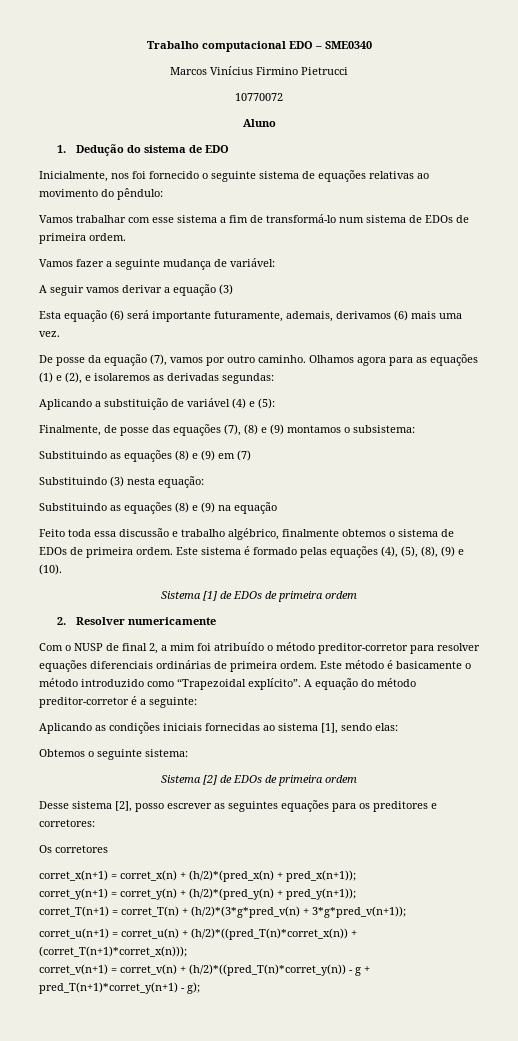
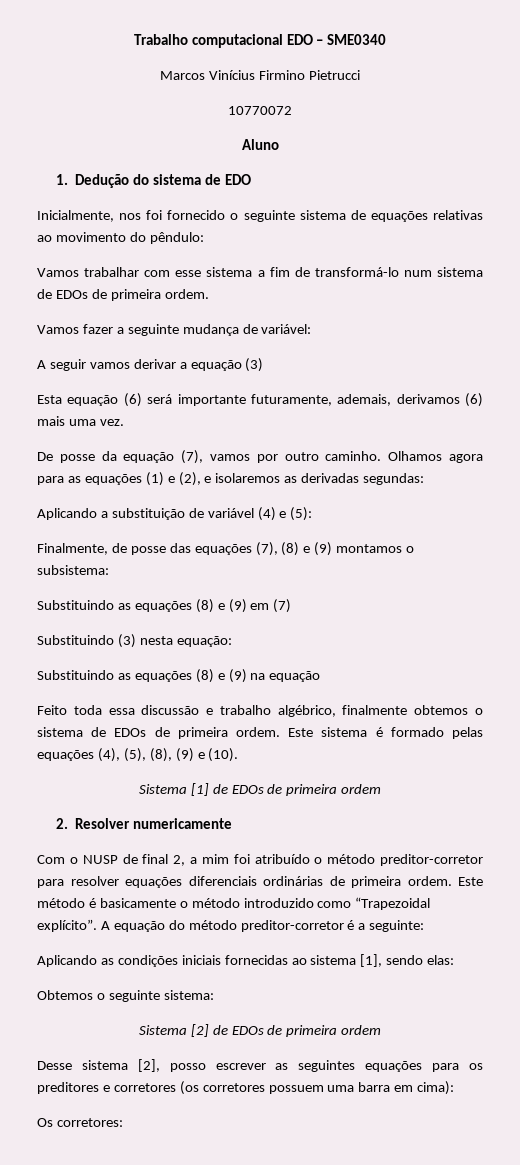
- Desse sistema [2], posso escrever as seguintes equações para os preditores e corretores:
- Os corretores
- corret_x(n+1) = corret_x(n) + (h/2)*(pred_x(n) + pred_x(n+1));
- corret_y(n+1) = corret_y(n) + (h/2)*(pred_y(n) + pred_y(n+1));
- corret_T(n+1) = corret_T(n) + (h/2)*(3*g*pred_v(n) + 3*g*pred_v(n+1));
- corret_u(n+1) = corret_u(n) + (h/2)*((pred_T(n)*corret_x(n)) + (corret_T(n+1)*corret_x(n)));
- corret_v(n+1) = corret_v(n) + (h/2)*((pred_T(n)*corret_y(n)) - g + pred_T(n+1)*corret_y(n+1) - g);
+ Desse sistema [2], posso escrever as seguintes equações para os preditores e corretores (os corretores possuem uma barra em cima):
+ Os corretores:

